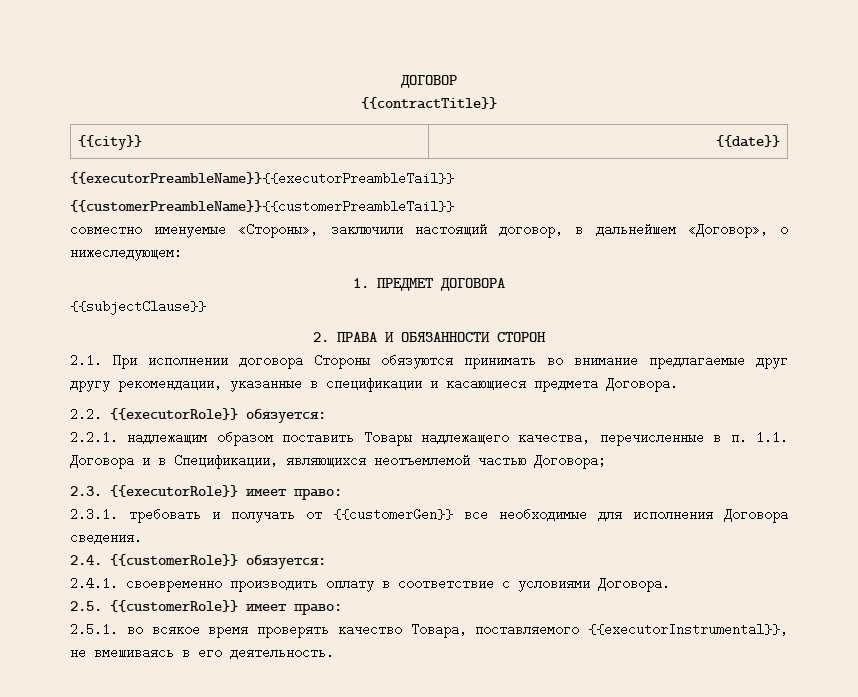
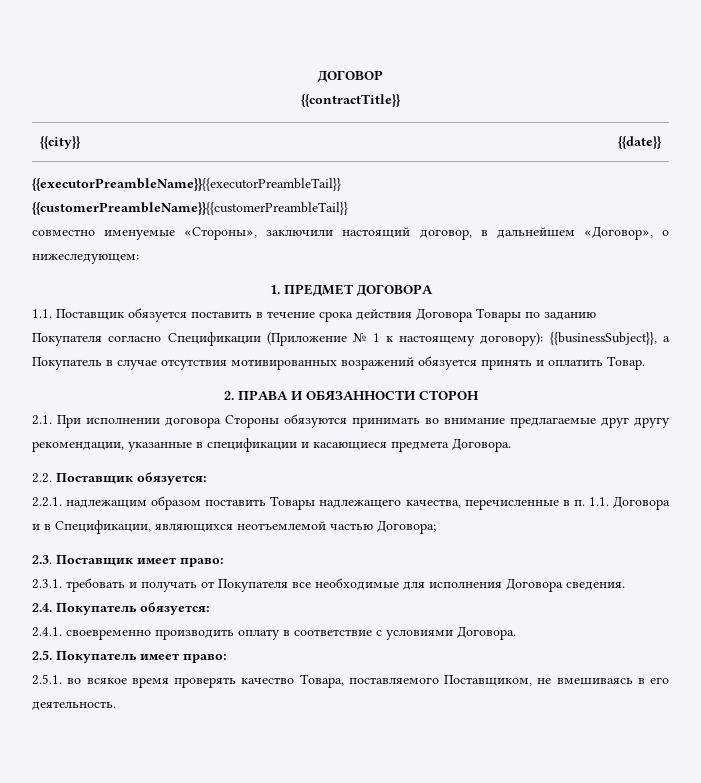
- {{subjectClause}}
+ 1.1. Поставщик обязуется поставить в течение срока действия Договора Товары по заданию Покупателя согласно Спецификации (Приложение № 1 к настоящему договору): {{businessSubject}}, а Покупатель в случае отсутствия мотивированных возражений обязуется принять и оплатить Товар.
- 2.2. {{executorRole}} обязуется:
+ 2.2. Поставщик обязуется:
- 2.3. {{executorRole}} имеет право:
+ 2.3. Поставщик имеет право:
- 2.3.1. требовать и получать от {{customerGen}} все необходимые для исполнения Договора сведения.
+ 2.3.1. требовать и получать от Покупателя все необходимые для исполнения Договора сведения.
- 2.4. {{customerRole}} обязуется:
+ 2.4. Покупатель обязуется:
- 2.5. {{customerRole}} имеет право:
+ 2.5. Покупатель имеет право:
- 2.5.1. во всякое время проверять качество Товара, поставляемого {{executorInstrumental}}, не вмешиваясь в его деятельность.
+ 2.5.1. во всякое время проверять качество Товара, поставляемого Поставщиком, не вмешиваясь в его деятельность.

